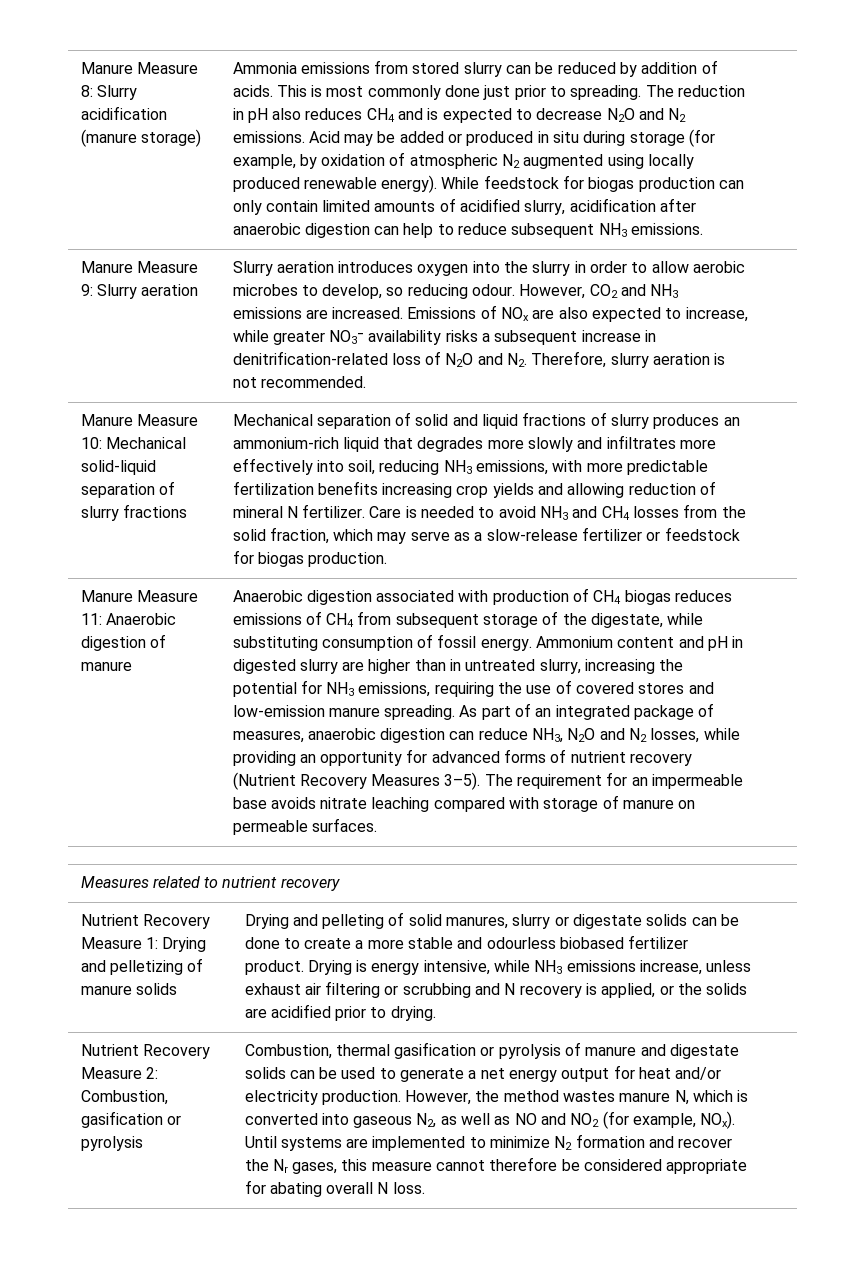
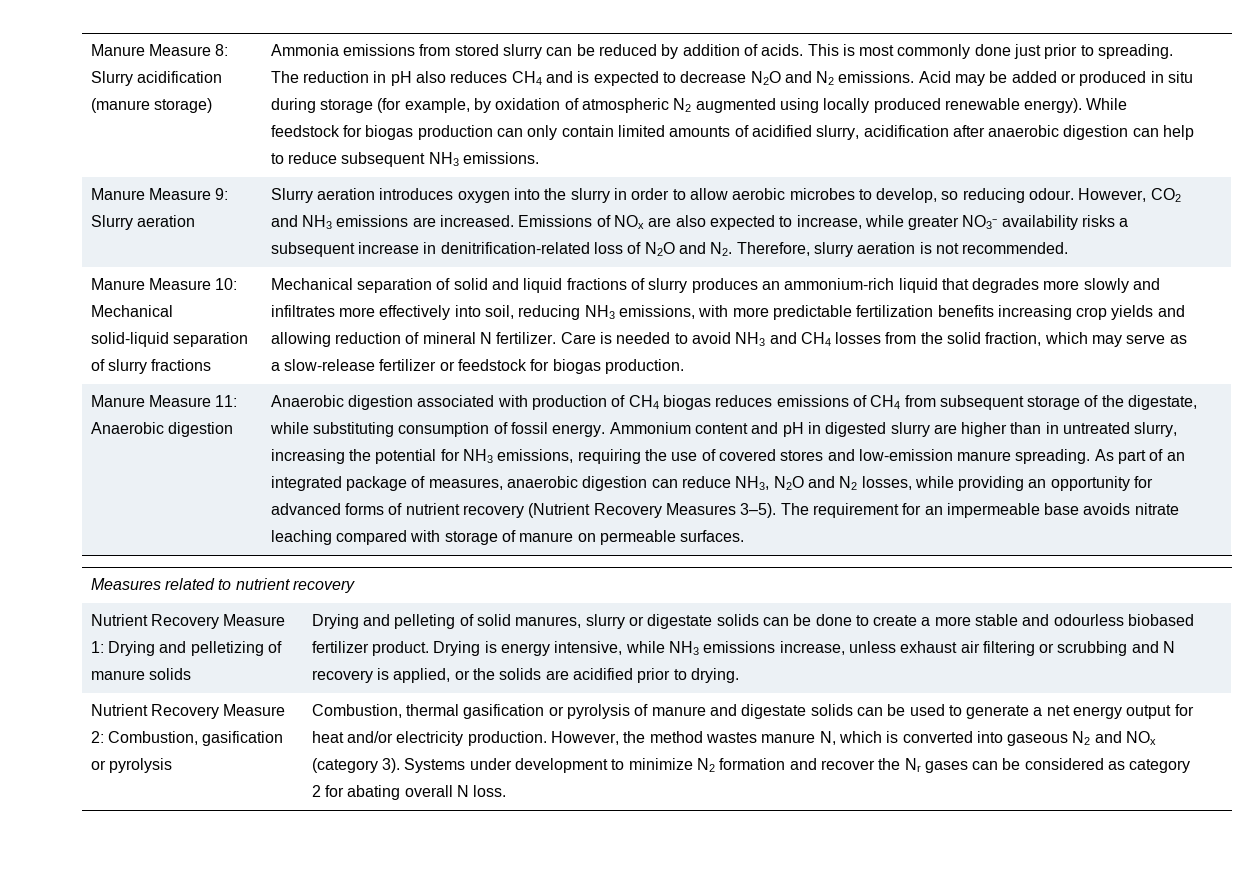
- Manure Measure 11: Anaerobic digestion of manure
+ Manure Measure 11: Anaerobic digestion
- However, the method wastes manure N, which is converted into gaseous N2, as well as NO and NO2 (for example, NOx). Until systems are implemented to minimize N2 formation and recover the Nr gases, this measure cannot therefore be considered appropriate for abating overall N loss.
+ However, the method wastes manure N, which is converted into gaseous N2 and NOx (category 3). Systems under development to minimize N2 formation and recover the Nr gases can be considered as category 2 for abating overall N loss.

